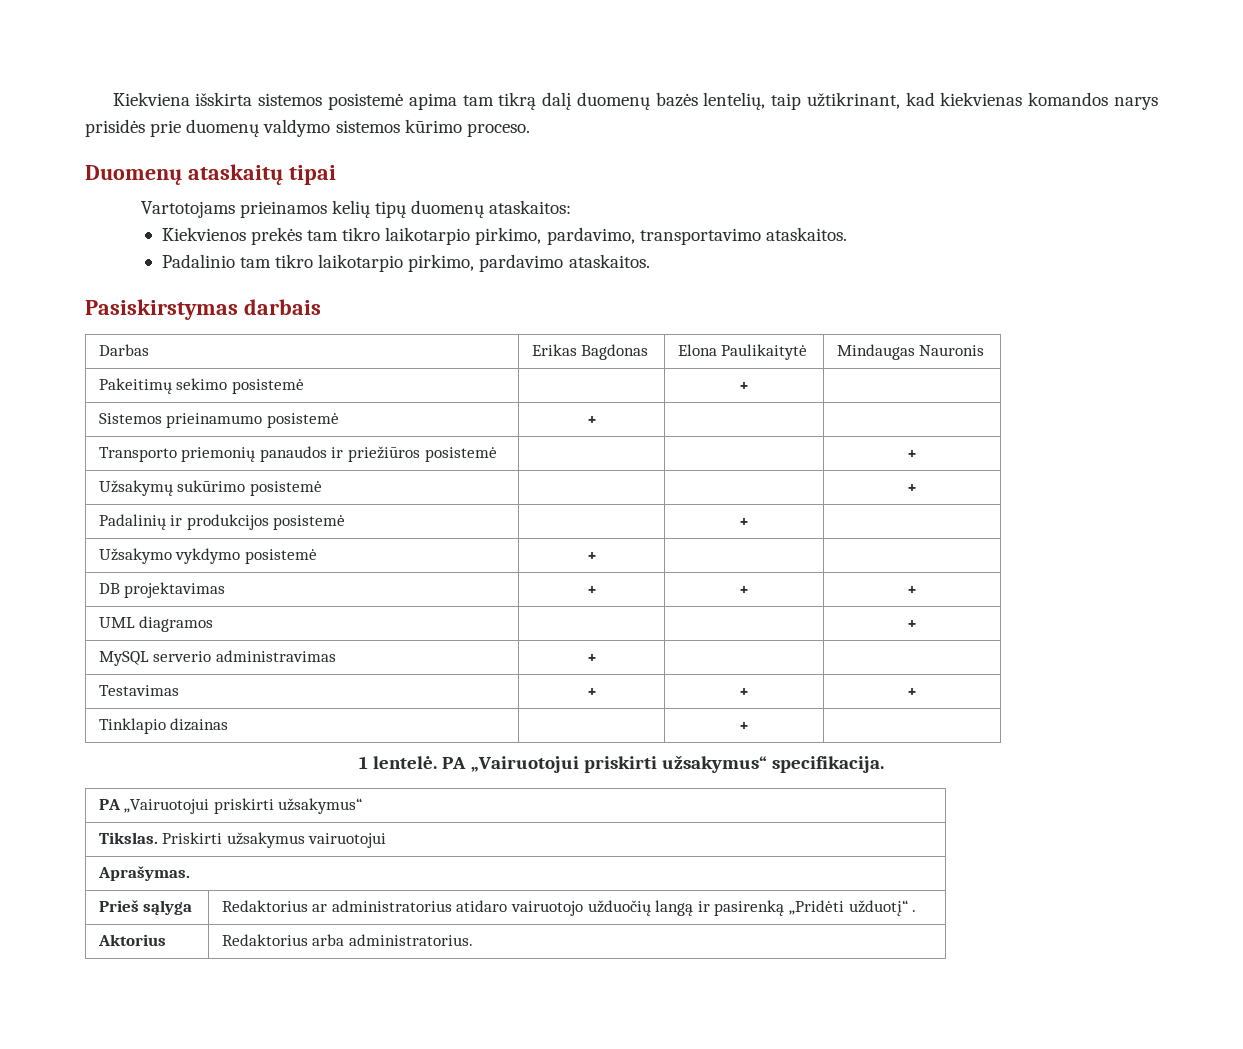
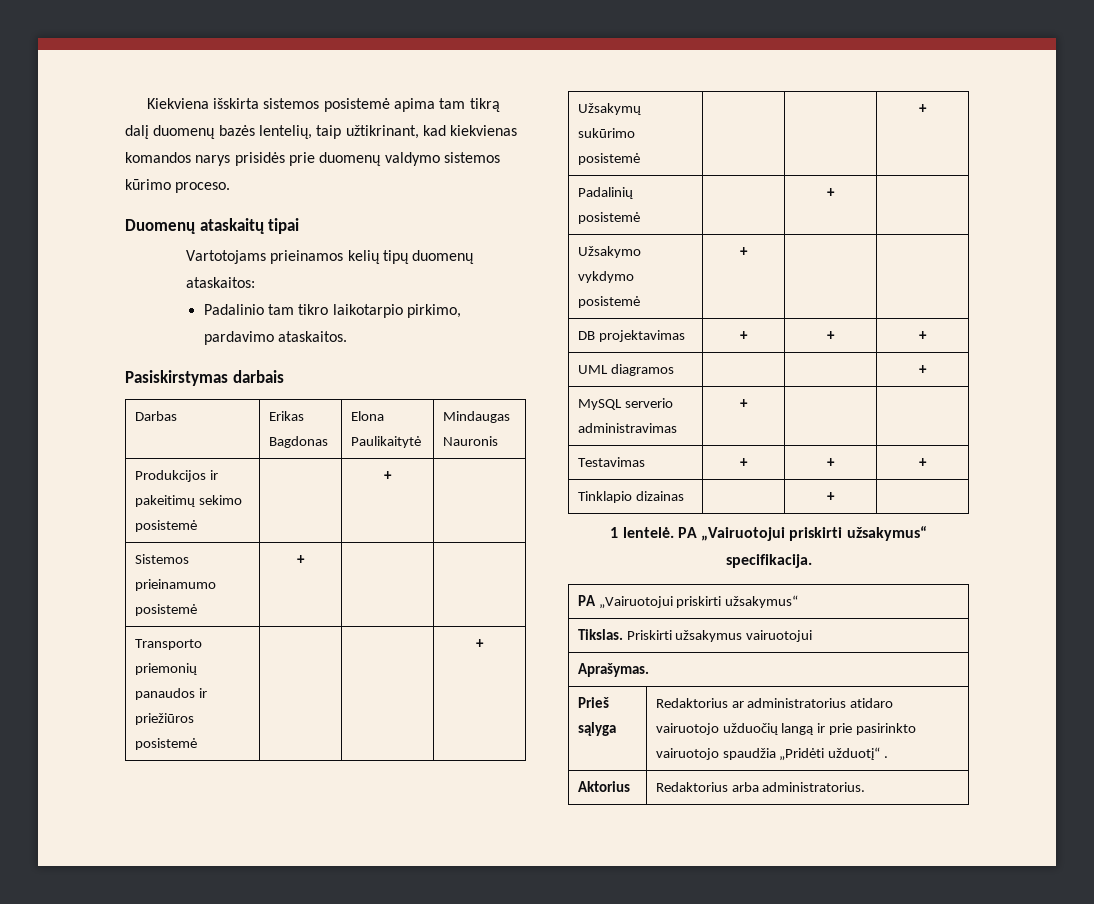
- Kiekvienos prekės tam tikro laikotarpio pirkimo, pardavimo, transportavimo ataskaitos.
- Pakeitimų sekimo posistemė | | + |
+ Produkcijos ir pakeitimų sekimo posistemė | | + |
- Padalinių ir produkcijos posistemė | | + |
+ Padalinių posistemė | | + |
- Prieš sąlyga | Redaktorius ar administratorius atidaro vairuotojo užduočių langą ir pasirenką „Pridėti užduotį“ .
+ Prieš sąlyga | Redaktorius ar administratorius atidaro vairuotojo užduočių langą ir prie pasirinkto vairuotojo spaudžia „Pridėti užduotį“ .

